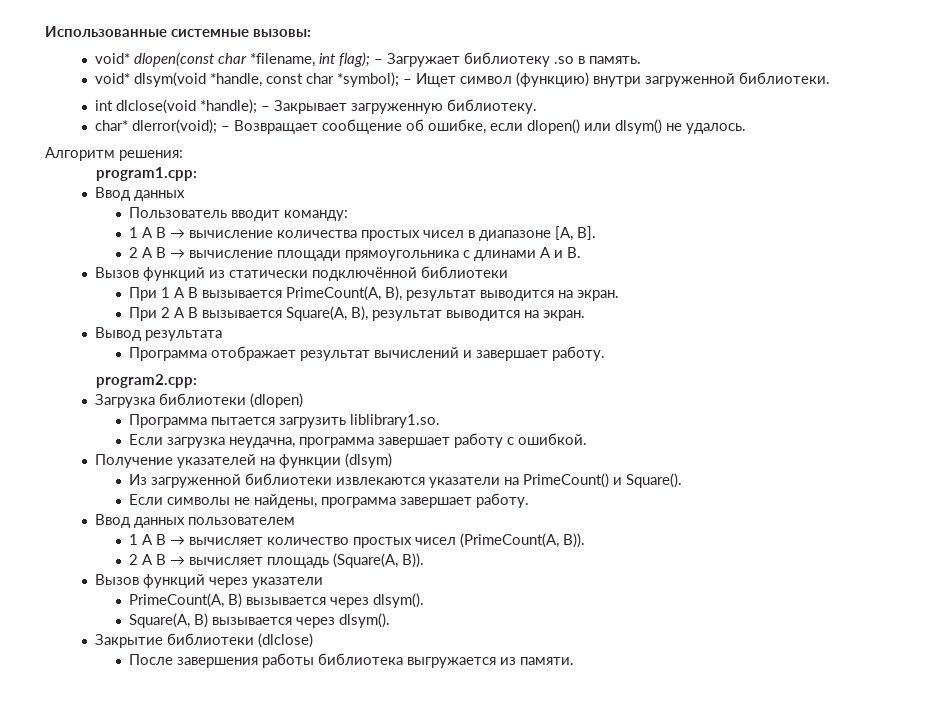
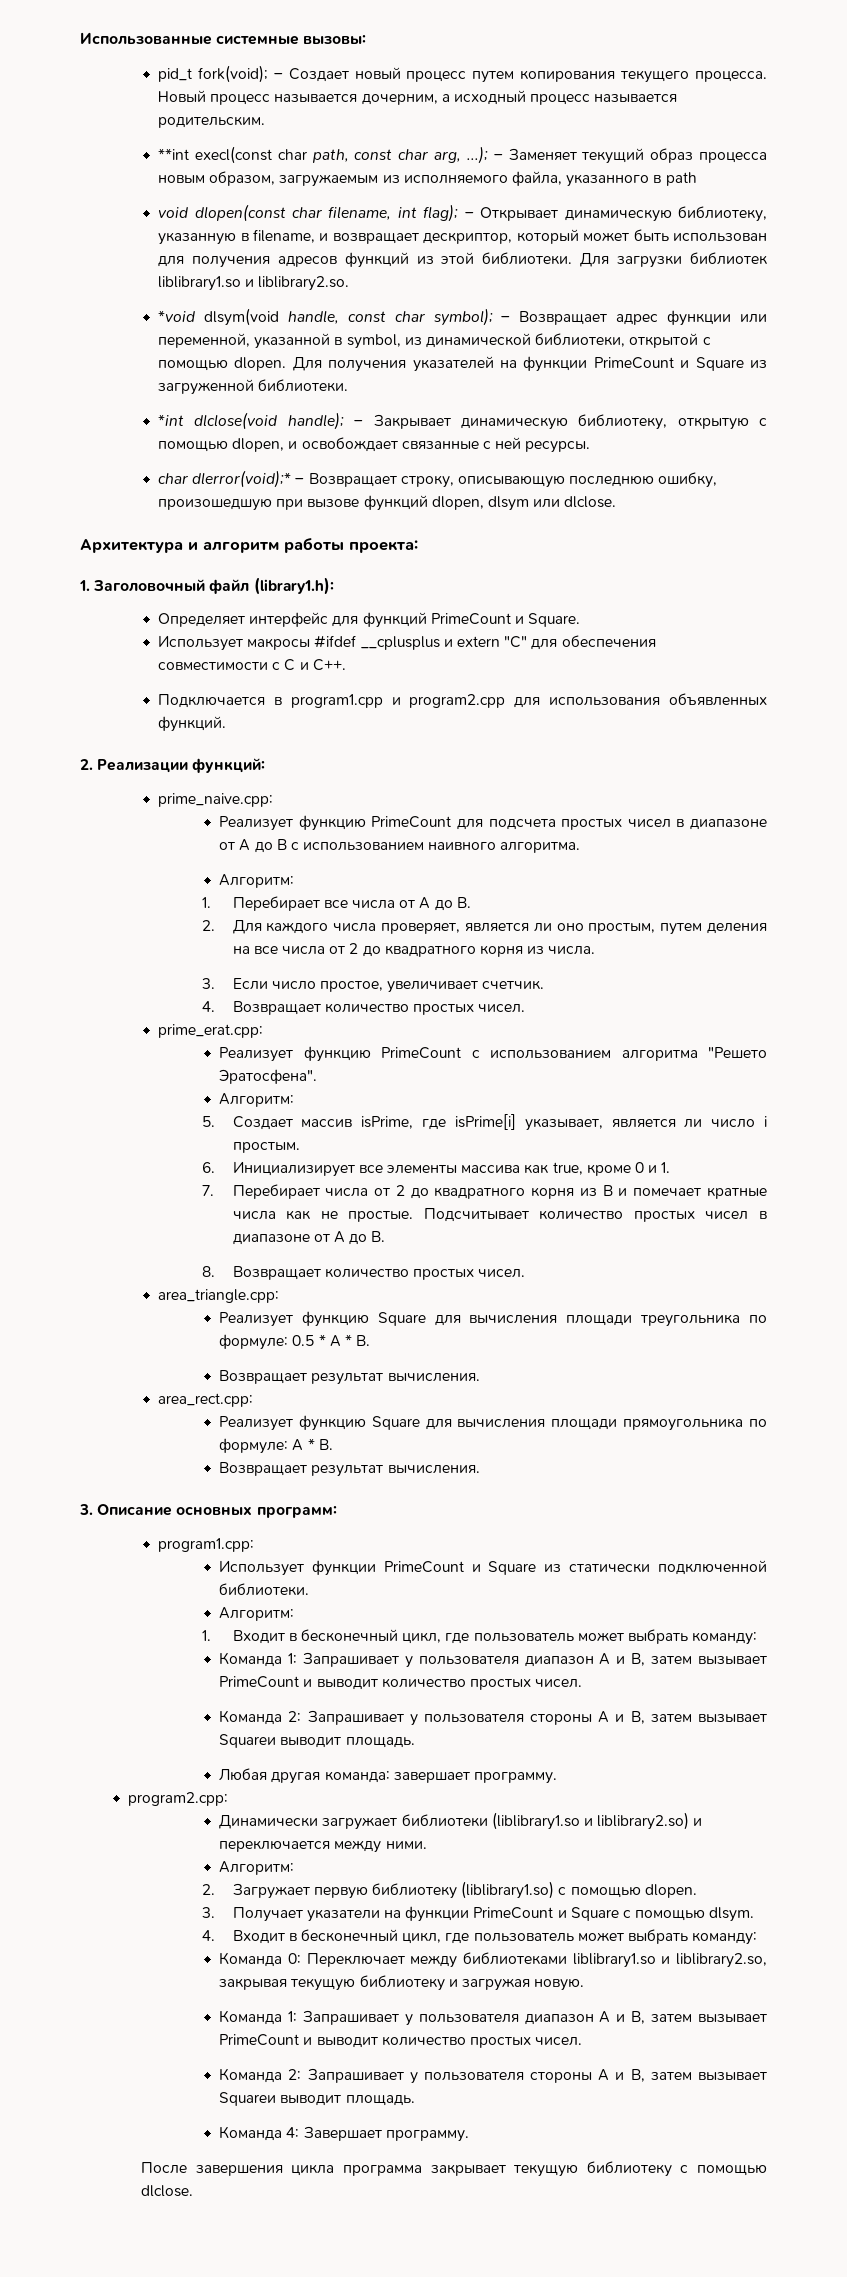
- void* dlopen(const char *filename, int flag); – Загружает библиотеку .so в память.
- void* dlsym(void *handle, const char *symbol); – Ищет символ (функцию) внутри загруженной библиотеки.
- int dlclose(void *handle); – Закрывает загруженную библиотеку.
- char* dlerror(void); – Возвращает сообщение об ошибке, если dlopen() или dlsym() не удалось.
- Алгоритм решения:
+ pid_t fork(void); – Создает новый процесс путем копирования текущего процесса. Новый процесс называется дочерним, а исходный процесс называется родительским.
+ **int execl(const char path, const char arg, ...); – Заменяет текущий образ процесса новым образом, загружаемым из исполняемого файла, указанного в path
+ void dlopen(const char filename, int flag); – Открывает динамическую библиотеку, указанную в filename, и возвращает дескриптор, который может быть использован для получения адресов функций из этой библиотеки. Для загрузки библиотек liblibrary1.so и liblibrary2.so.
+ *void dlsym(void handle, const char symbol); – Возвращает адрес функции или переменной, указанной в symbol, из динамической библиотеки, открытой с помощью dlopen. Для получения указателей на функции PrimeCount и Square из загруженной библиотеки.
+ *int dlclose(void handle); – Закрывает динамическую библиотеку, открытую с помощью dlopen, и освобождает связанные с ней ресурсы.
+ char dlerror(void);* – Возвращает строку, описывающую последнюю ошибку, произошедшую при вызове функций dlopen, dlsym или dlclose.
+ Архитектура и алгоритм работы проекта:
+ 1. Заголовочный файл (library1.h):
+ Определяет интерфейс для функций PrimeCount и Square.
+ Использует макросы #ifdef __cplusplus и extern "C" для обеспечения совместимости с C и C++.
+ Подключается в program1.cpp и program2.cpp для использования объявленных функций.
+ 2. Реализации функций:
+ prime_naive.cpp:
+ Реализует функцию PrimeCount для подсчета простых чисел в диапазоне от A до B с использованием наивного алгоритма.
+ Алгоритм:
+ 1. Перебирает все числа от A до B.
+ 2. Для каждого числа проверяет, является ли оно простым, путем деления на все числа от 2 до квадратного корня из числа.
+ 3. Если число простое, увеличивает счетчик.
+ 4. Возвращает количество простых чисел.
+ prime_erat.cpp:
+ Реализует функцию PrimeCount с использованием алгоритма "Решето Эратосфена".
+ Алгоритм:
+ 5. Создает массив isPrime, где isPrime[i] указывает, является ли число i простым.
+ 6. Инициализирует все элементы массива как true, кроме 0 и 1.
+ 7. Перебирает числа от 2 до квадратного корня из B и помечает кратные числа как не простые. Подсчитывает количество простых чисел в диапазоне от A до B.
+ 8. Возвращает количество простых чисел.
+ area_triangle.cpp:
+ Реализует функцию Square для вычисления площади треугольника по формуле: 0.5 * A * B.
+ Возвращает результат вычисления.
+ area_rect.cpp:
+ Реализует функцию Square для вычисления площади прямоугольника по формуле: A * B.
+ Возвращает результат вычисления.
+ 3. Описание основных программ:
  program1.cpp:
- Ввод данных
- Пользователь вводит команду:
- 1 A B → вычисление количества простых чисел в диапазоне [A, B].
- 2 A B → вычисление площади прямоугольника с длинами A и B.
- Вызов функций из статически подключённой библиотеки
- При 1 A B вызывается PrimeCount(A, B), результат выводится на экран.
- При 2 A B вызывается Square(A, B), результат выводится на экран.
- Вывод результата
- Программа отображает результат вычислений и завершает работу.
+ Использует функции PrimeCount и Square из статически подключенной библиотеки.
+ Алгоритм:
+ 1. Входит в бесконечный цикл, где пользователь может выбрать команду:
+ Команда 1: Запрашивает у пользователя диапазон A и B, затем вызывает PrimeCount и выводит количество простых чисел.
+ Команда 2: Запрашивает у пользователя стороны A и B, затем вызывает Squareи выводит площадь.
+ Любая другая команда: завершает программу.
  program2.cpp:
- Загрузка библиотеки (dlopen)
- Программа пытается загрузить liblibrary1.so.
- Если загрузка неудачна, программа завершает работу с ошибкой.
- Получение указателей на функции (dlsym)
- Из загруженной библиотеки извлекаются указатели на PrimeCount() и Square().
- Если символы не найдены, программа завершает работу.
- Ввод данных пользователем
- 1 A B → вычисляет количество простых чисел (PrimeCount(A, B)).
- 2 A B → вычисляет площадь (Square(A, B)).
- Вызов функций через указатели
- PrimeCount(A, B) вызывается через dlsym().
- Square(A, B) вызывается через dlsym().
- Закрытие библиотеки (dlclose)
- После завершения работы библиотека выгружается из памяти.
+ Динамически загружает библиотеки (liblibrary1.so и liblibrary2.so) и переключается между ними.
+ Алгоритм:
+ 2. Загружает первую библиотеку (liblibrary1.so) с помощью dlopen.
+ 3. Получает указатели на функции PrimeCount и Square с помощью dlsym.
+ 4. Входит в бесконечный цикл, где пользователь может выбрать команду:
+ Команда 0: Переключает между библиотеками liblibrary1.so и liblibrary2.so, закрывая текущую библиотеку и загружая новую.
+ Команда 1: Запрашивает у пользователя диапазон A и B, затем вызывает PrimeCount и выводит количество простых чисел.
+ Команда 2: Запрашивает у пользователя стороны A и B, затем вызывает Squareи выводит площадь.
+ Команда 4: Завершает программу.
+ После завершения цикла программа закрывает текущую библиотеку с помощью dlclose.

